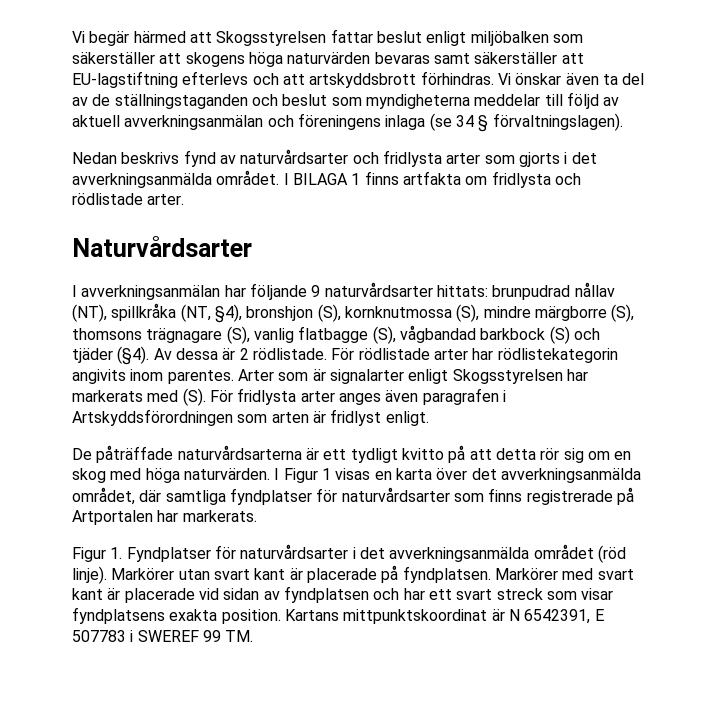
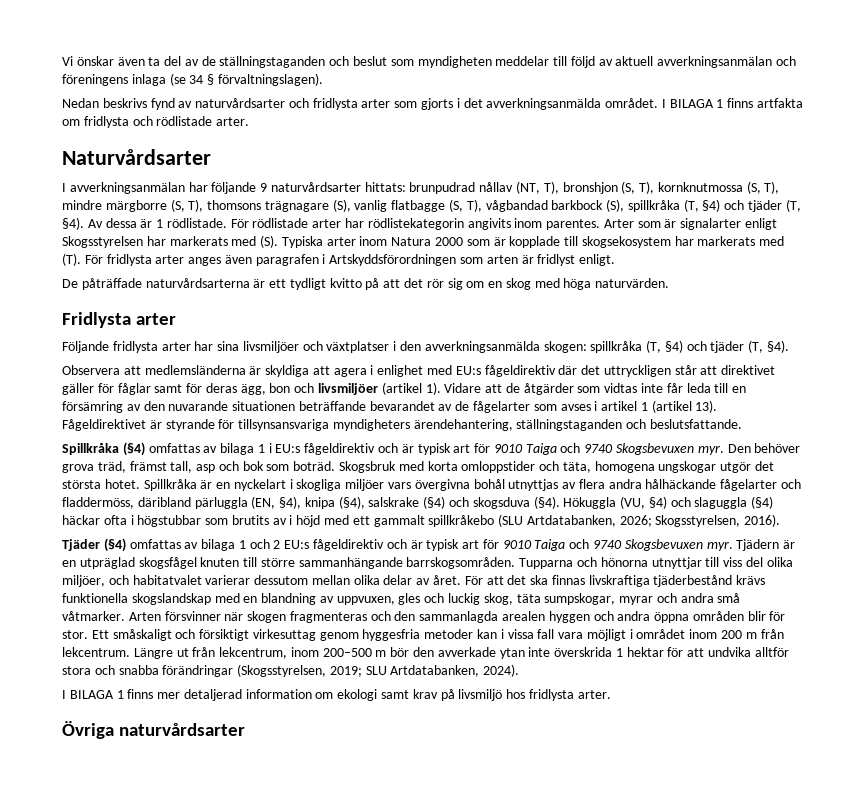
- Vi begär härmed att Skogsstyrelsen fattar beslut enligt miljöbalken som säkerställer att skogens höga naturvärden bevaras samt säkerställer att EU-lagstiftning efterlevs och att artskyddsbrott förhindras. Vi önskar även ta del av de ställningstaganden och beslut som myndigheterna meddelar till följd av aktuell avverkningsanmälan och föreningens inlaga (se 34 § förvaltningslagen).
+ Vi önskar även ta del av de ställningstaganden och beslut som myndigheten meddelar till följd av aktuell avverkningsanmälan och föreningens inlaga (se 34 § förvaltningslagen).
- I avverkningsanmälan har följande 9 naturvårdsarter hittats: brunpudrad nållav (NT), spillkråka (NT, §4), bronshjon (S), kornknutmossa (S), mindre märgborre (S), thomsons trägnagare (S), vanlig flatbagge (S), vågbandad barkbock (S) och tjäder (§4).
+ I avverkningsanmälan har följande 9 naturvårdsarter hittats: brunpudrad nållav (NT, T), bronshjon (S, T), kornknutmossa (S, T), mindre märgborre (S, T), thomsons trägnagare (S), vanlig flatbagge (S, T), vågbandad barkbock (S), spillkråka (T, §4) och tjäder (T, §4).
- Av dessa är 2 rödlistade.
+ Av dessa är 1 rödlistade.
- Arter som är signalarter enligt Skogsstyrelsen har markerats med (S). För fridlysta arter anges även paragrafen i Artskyddsförordningen som arten är fridlyst enligt.
+ Arter som är signalarter enligt Skogsstyrelsen har markerats med (S). Typiska arter inom Natura 2000 som är kopplade till skogsekosystem har markerats med (T). För fridlysta arter anges även paragrafen i Artskyddsförordningen som arten är fridlyst enligt.
- De påträffade naturvårdsarterna är ett tydligt kvitto på att detta rör sig om en skog med höga naturvärden. I Figur 1 visas en karta över det avverkningsanmälda området, där samtliga fyndplatser för naturvårdsarter som finns registrerade på Artportalen har markerats.
- Figur 1. Fyndplatser för naturvårdsarter i det avverkningsanmälda området (röd linje). Markörer utan svart kant är placerade på fyndplatsen. Markörer med svart kant är placerade vid sidan av fyndplatsen och har ett svart streck som visar fyndplatsens exakta position. Kartans mittpunktskoordinat är N 6542391, E 507783 i SWEREF 99 TM.
+ De påträffade naturvårdsarterna är ett tydligt kvitto på att det rör sig om en skog med höga naturvärden.
+ Fridlysta arter
+ Följande fridlysta arter har sina livsmiljöer och växtplatser i den avverkningsanmälda skogen: spillkråka (T, §4) och tjäder (T, §4).
+ Observera att medlemsländerna är skyldiga att agera i enlighet med EU:s fågeldirektiv där det uttryckligen står att direktivet gäller för fåglar samt för deras ägg, bon och livsmiljöer (artikel 1). Vidare att de åtgärder som vidtas inte får leda till en försämring av den nuvarande situationen beträffande bevarandet av de fågelarter som avses i artikel 1 (artikel 13). Fågeldirektivet är styrande för tillsynsansvariga myndigheters ärendehantering, ställningstaganden och beslutsfattande.
+ Spillkråka (§4) omfattas av bilaga 1 i EU:s fågeldirektiv och är typisk art för 9010 Taiga och 9740 Skogsbevuxen myr. Den behöver grova träd, främst tall, asp och bok som boträd. Skogsbruk med korta omloppstider och täta, homogena ungskogar utgör det största hotet. Spillkråka är en nyckelart i skogliga miljöer vars övergivna bohål utnyttjas av flera andra hålhäckande fågelarter och fladdermöss, däribland pärluggla (EN, §4), knipa (§4), salskrake (§4) och skogsduva (§4). Hökuggla (VU, §4) och slaguggla (§4) häckar ofta i högstubbar som brutits av i höjd med ett gammalt spillkråkebo (SLU Artdatabanken, 2026; Skogsstyrelsen, 2016).
+ Tjäder (§4) omfattas av bilaga 1 och 2 EU:s fågeldirektiv och är typisk art för 9010 Taiga och 9740 Skogsbevuxen myr. Tjädern är en utpräglad skogsfågel knuten till större sammanhängande barrskogsområden. Tupparna och hönorna utnyttjar till viss del olika miljöer, och habitatvalet varierar dessutom mellan olika delar av året. För att det ska finnas livskraftiga tjäderbestånd krävs funktionella skogslandskap med en blandning av uppvuxen, gles och luckig skog, täta sumpskogar, myrar och andra små våtmarker. Arten försvinner när skogen fragmenteras och den sammanlagda arealen hyggen och andra öppna områden blir för stor. Ett småskaligt och försiktigt virkesuttag genom hyggesfria metoder kan i vissa fall vara möjligt i området inom 200 m från lekcentrum. Längre ut från lekcentrum, inom 200–500 m bör den avverkade ytan inte överskrida 1 hektar för att undvika alltför stora och snabba förändringar (Skogsstyrelsen, 2019; SLU Artdatabanken, 2024).
+ I BILAGA 1 finns mer detaljerad information om ekologi samt krav på livsmiljö hos fridlysta arter.
+ Övriga naturvårdsarter

